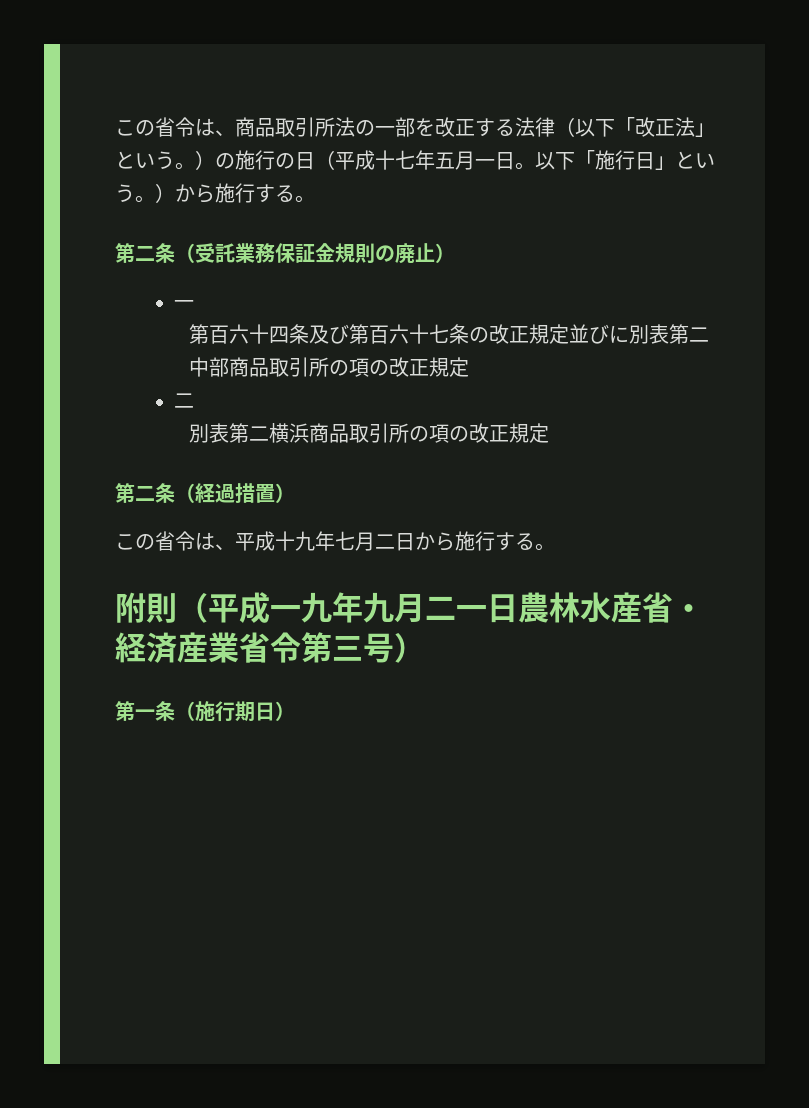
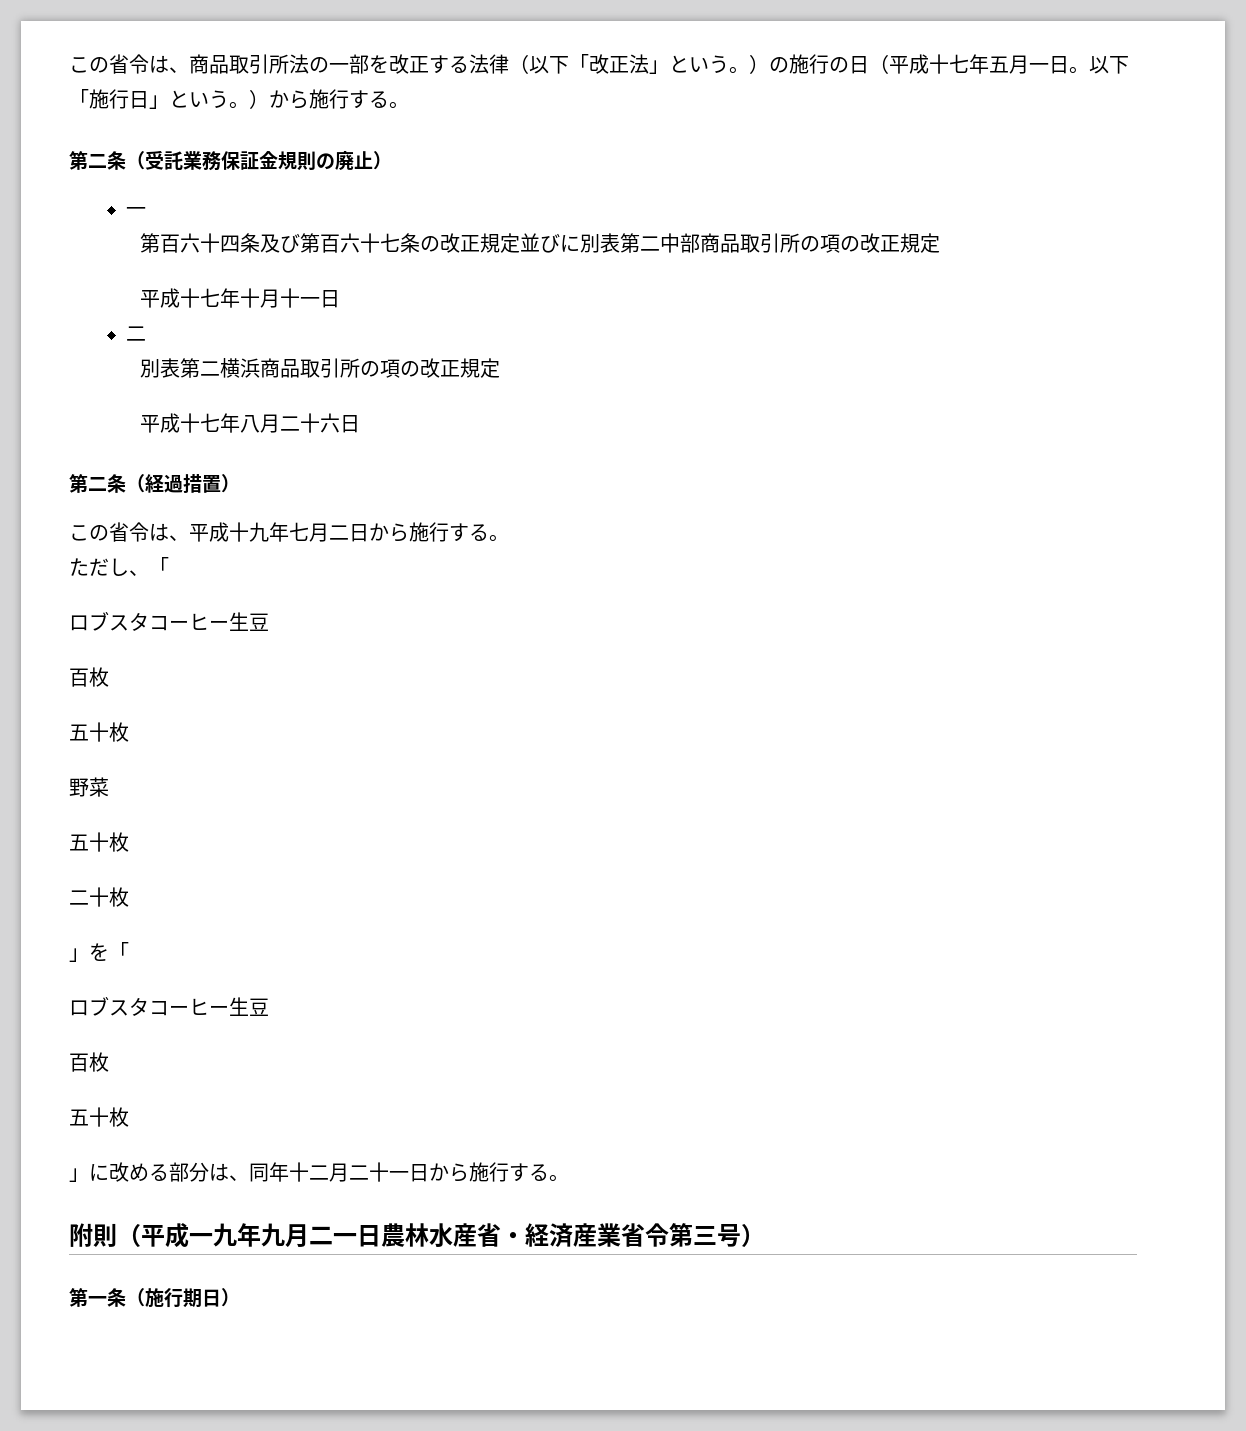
+ 平成十七年十月十一日
+ 平成十七年八月二十六日
+ ただし、「
+ ロブスタコーヒー生豆
+ 百枚
+ 五十枚
+ 野菜
+ 五十枚
+ 二十枚
+ 」を「
+ ロブスタコーヒー生豆
+ 百枚
+ 五十枚
+ 」に改める部分は、同年十二月二十一日から施行する。

